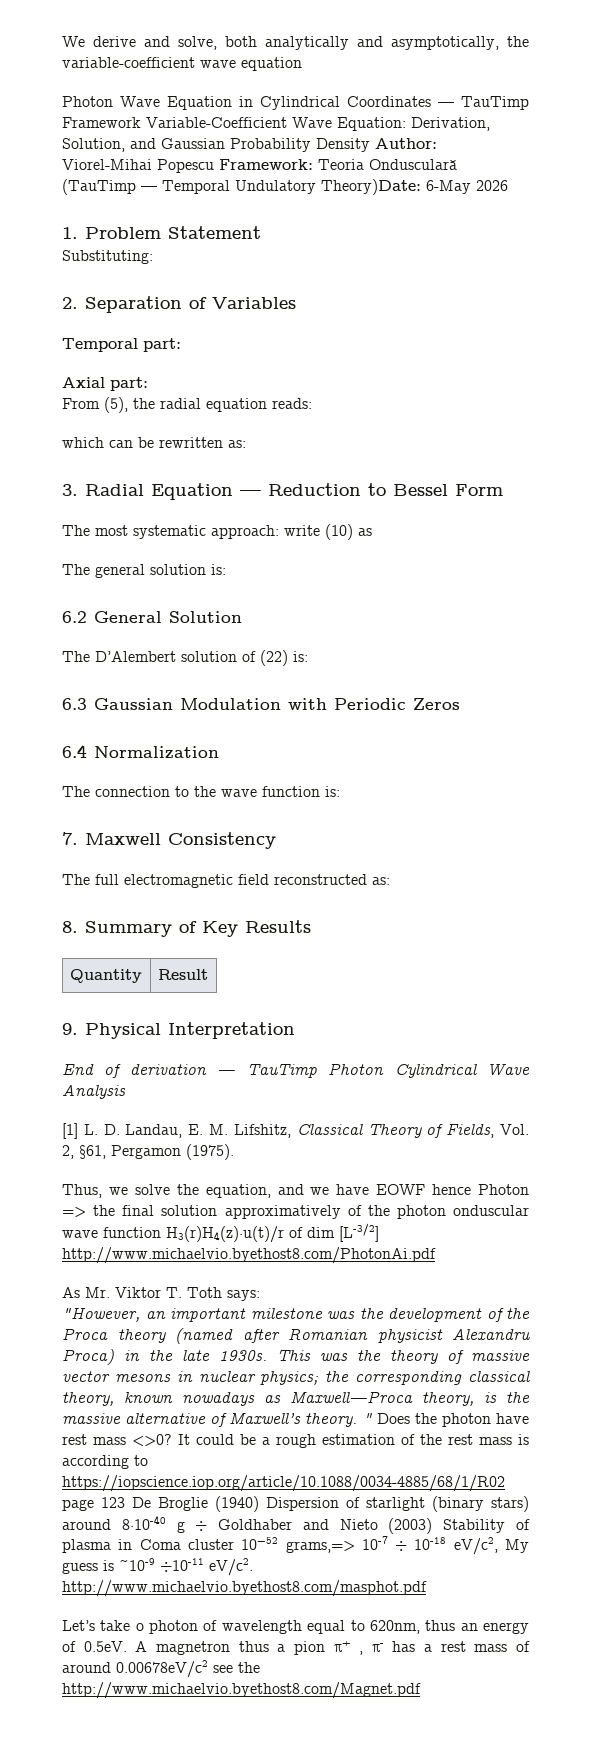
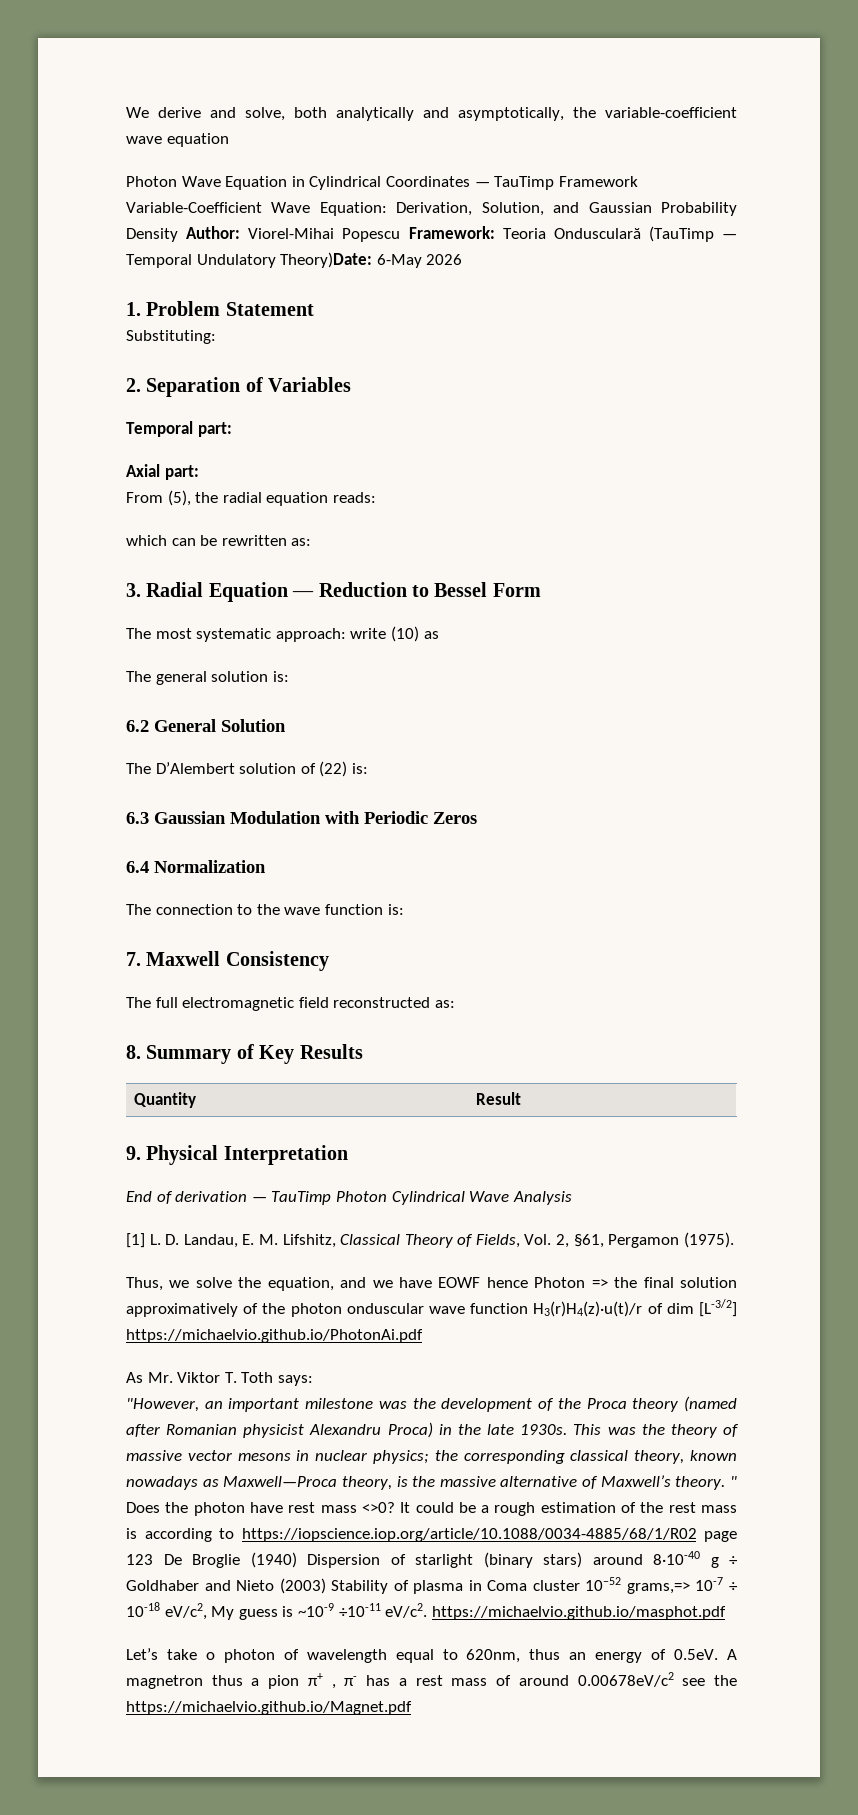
- Thus, we solve the equation, and we have EOWF hence Photon => the final solution approximatively of the photon onduscular wave function H3(r)H4(z)·u(t)/r of dim [L-3/2] http://www.michaelvio.byethost8.com/PhotonAi.pdf
+ Thus, we solve the equation, and we have EOWF hence Photon => the final solution approximatively of the photon onduscular wave function H3(r)H4(z)·u(t)/r of dim [L-3/2] https://michaelvio.github.io/PhotonAi.pdf
- It could be a rough estimation of the rest mass is according to https://iopscience.iop.org/article/10.1088/0034-4885/68/1/R02 page 123 De Broglie (1940) Dispersion of starlight (binary stars) around 8·10-40 g ÷ Goldhaber and Nieto (2003) Stability of plasma in Coma cluster 10−52 grams,=> 10-7 ÷ 10-18 eV/c2, My guess is ~10-9 ÷10-11 eV/c2. http://www.michaelvio.byethost8.com/masphot.pdf
+ It could be a rough estimation of the rest mass is according to https://iopscience.iop.org/article/10.1088/0034-4885/68/1/R02 page 123 De Broglie (1940) Dispersion of starlight (binary stars) around 8·10-40 g ÷ Goldhaber and Nieto (2003) Stability of plasma in Coma cluster 10−52 grams,=> 10-7 ÷ 10-18 eV/c2, My guess is ~10-9 ÷10-11 eV/c2. https://michaelvio.github.io/masphot.pdf
- Let’s take o photon of wavelength equal to 620nm, thus an energy of 0.5eV. A magnetron thus a pion π+ , π- has a rest mass of around 0.00678eV/c2 see the http://www.michaelvio.byethost8.com/Magnet.pdf
+ Let’s take o photon of wavelength equal to 620nm, thus an energy of 0.5eV. A magnetron thus a pion π+ , π- has a rest mass of around 0.00678eV/c2 see the https://michaelvio.github.io/Magnet.pdf

